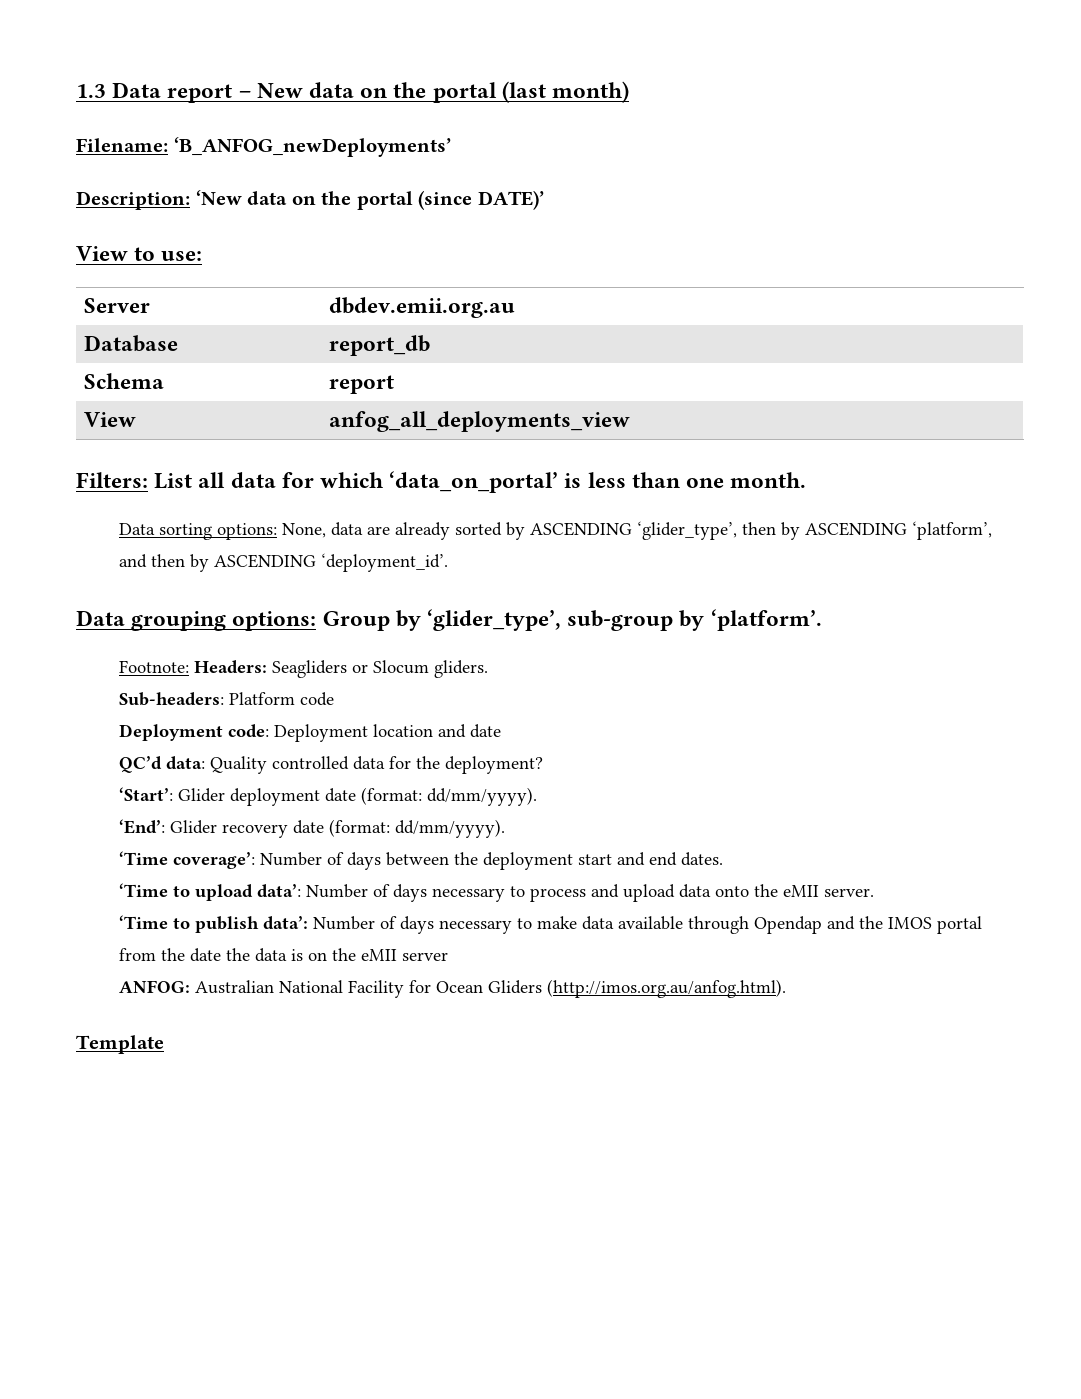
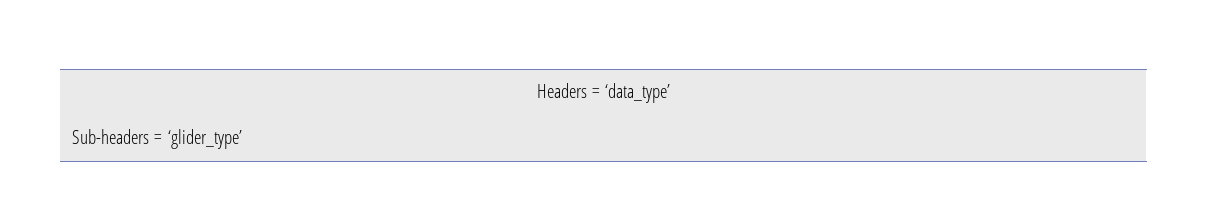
- 1.3 Data report – New data on the portal (last month)
- Filename: ‘B_ANFOG_newDeployments’
- Description: ‘New data on the portal (since DATE)’
- View to use:
- Server | dbdev.emii.org.au
- Database | report_db
- Schema | report
- View | anfog_all_deployments_view
- Filters: List all data for which ‘data_on_portal’ is less than one month.
- Data sorting options: None, data are already sorted by ASCENDING ‘glider_type’, then by ASCENDING ‘platform’, and then by ASCENDING ‘deployment_id’.
- Data grouping options: Group by ‘glider_type’, sub-group by ‘platform’.
- Footnote: Headers: Seagliders or Slocum gliders.
- Sub-headers: Platform code
- Deployment code: Deployment location and date
- QC’d data: Quality controlled data for the deployment?
- ‘Start’: Glider deployment date (format: dd/mm/yyyy).
- ‘End’: Glider recovery date (format: dd/mm/yyyy).
- ‘Time coverage’: Number of days between the deployment start and end dates.
- ‘Time to upload data’: Number of days necessary to process and upload data onto the eMII server.
- ‘Time to publish data’: Number of days necessary to make data available through Opendap and the IMOS portal from the date the data is on the eMII server
- ANFOG: Australian National Facility for Ocean Gliders (http://imos.org.au/anfog.html).
- Template
+ Headers = ‘data_type’
+ Sub-headers = ‘glider_type’

